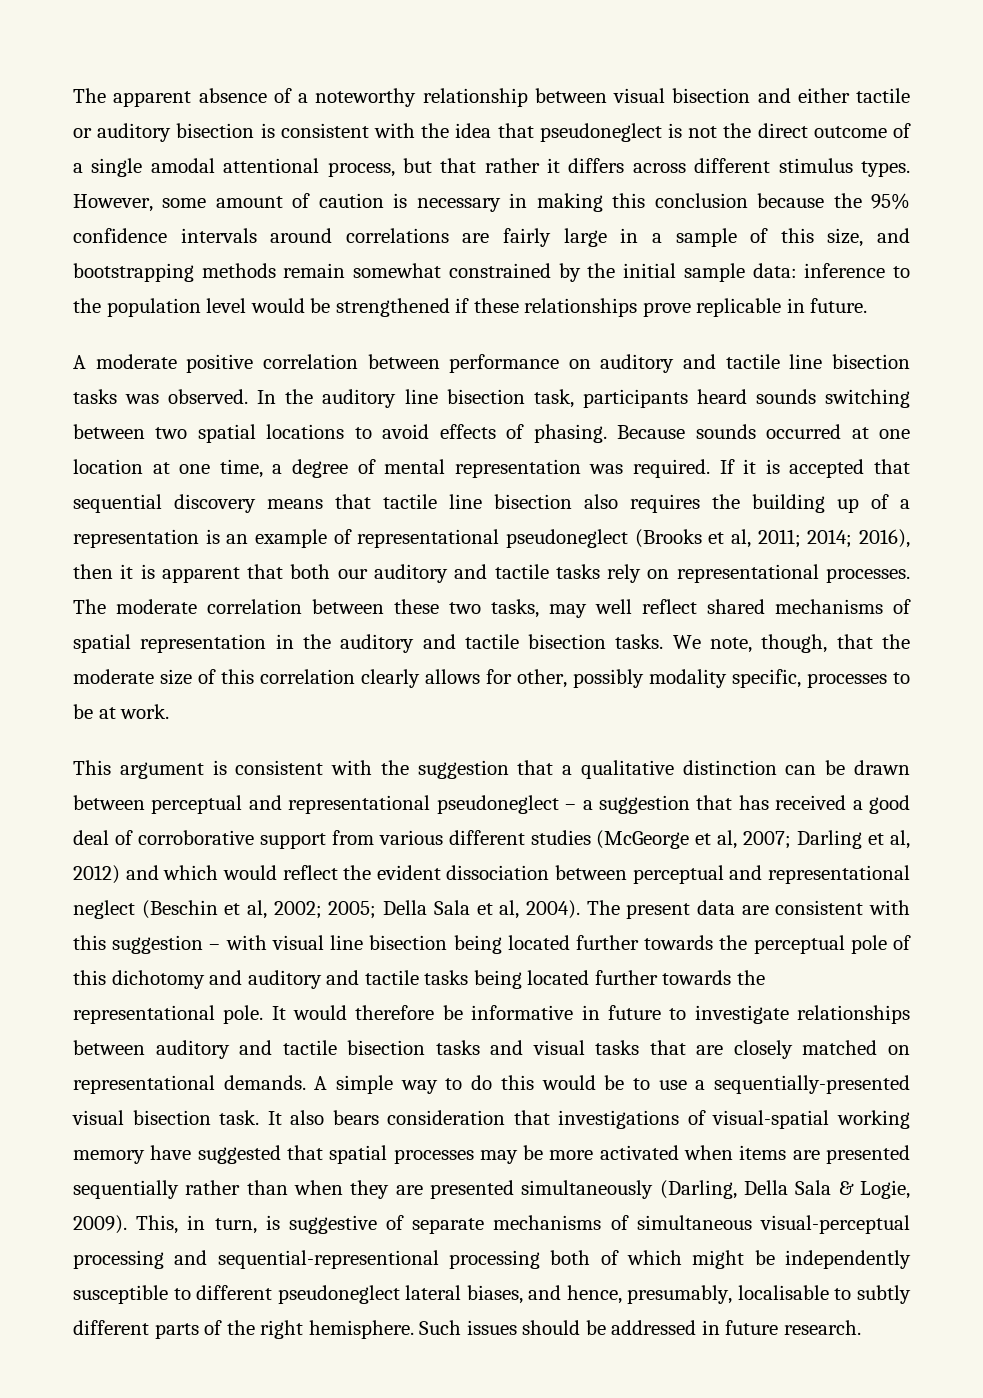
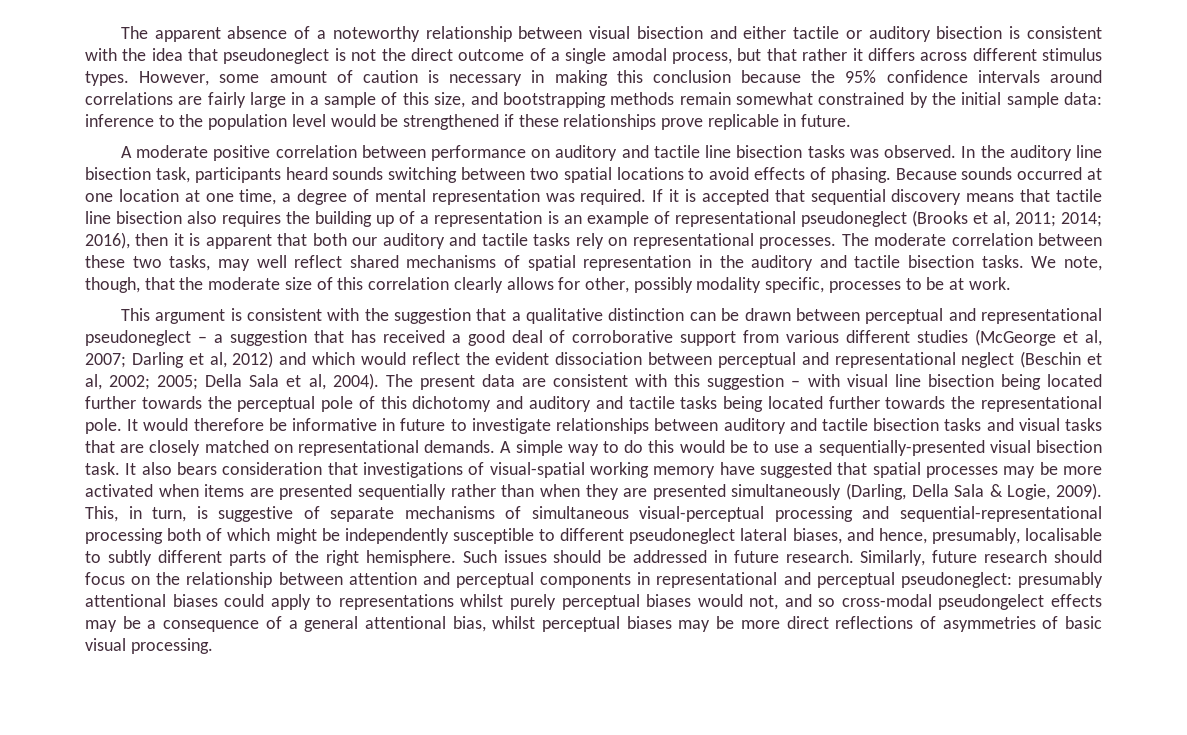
- The apparent absence of a noteworthy relationship between visual bisection and either tactile or auditory bisection is consistent with the idea that pseudoneglect is not the direct outcome of a single amodal attentional process, but that rather it differs across different stimulus types.
+ The apparent absence of a noteworthy relationship between visual bisection and either tactile or auditory bisection is consistent with the idea that pseudoneglect is not the direct outcome of a single amodal process, but that rather it differs across different stimulus types.
- This, in turn, is suggestive of separate mechanisms of simultaneous visual-perceptual processing and sequential-representional processing both of which might be independently susceptible to different pseudoneglect lateral biases, and hence, presumably, localisable to subtly different parts of the right hemisphere.
+ This, in turn, is suggestive of separate mechanisms of simultaneous visual-perceptual processing and sequential-representational processing both of which might be independently susceptible to different pseudoneglect lateral biases, and hence, presumably, localisable to subtly different parts of the right hemisphere.
+ Similarly, future research should focus on the relationship between attention and perceptual components in representational and perceptual pseudoneglect: presumably attentional biases could apply to representations whilst purely perceptual biases would not, and so cross-modal pseudongelect effects may be a consequence of a general attentional bias, whilst perceptual biases may be more direct reflections of asymmetries of basic visual processing.

